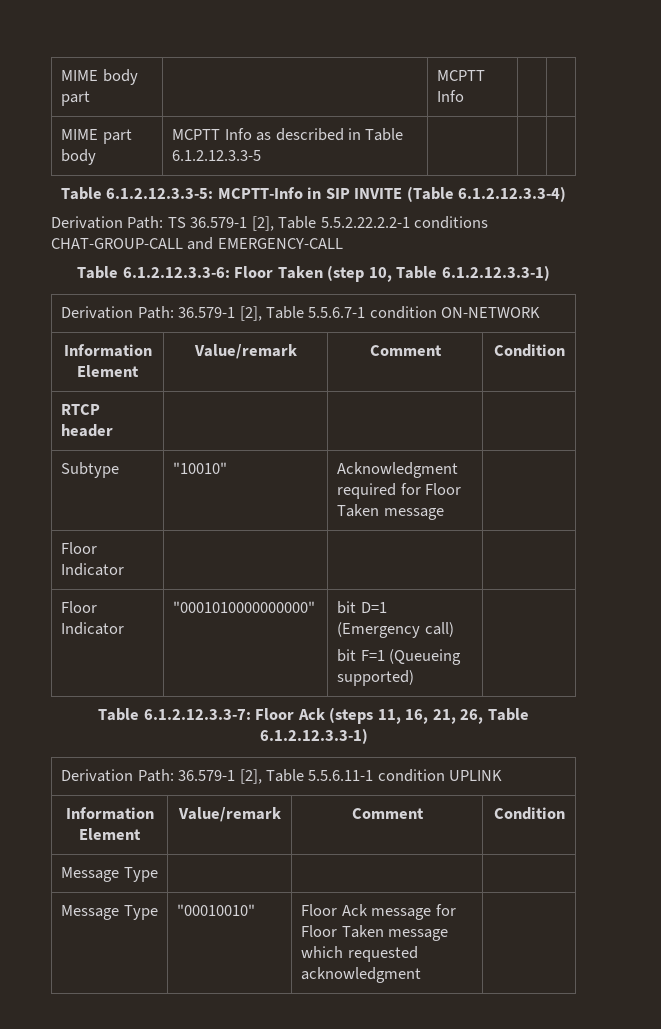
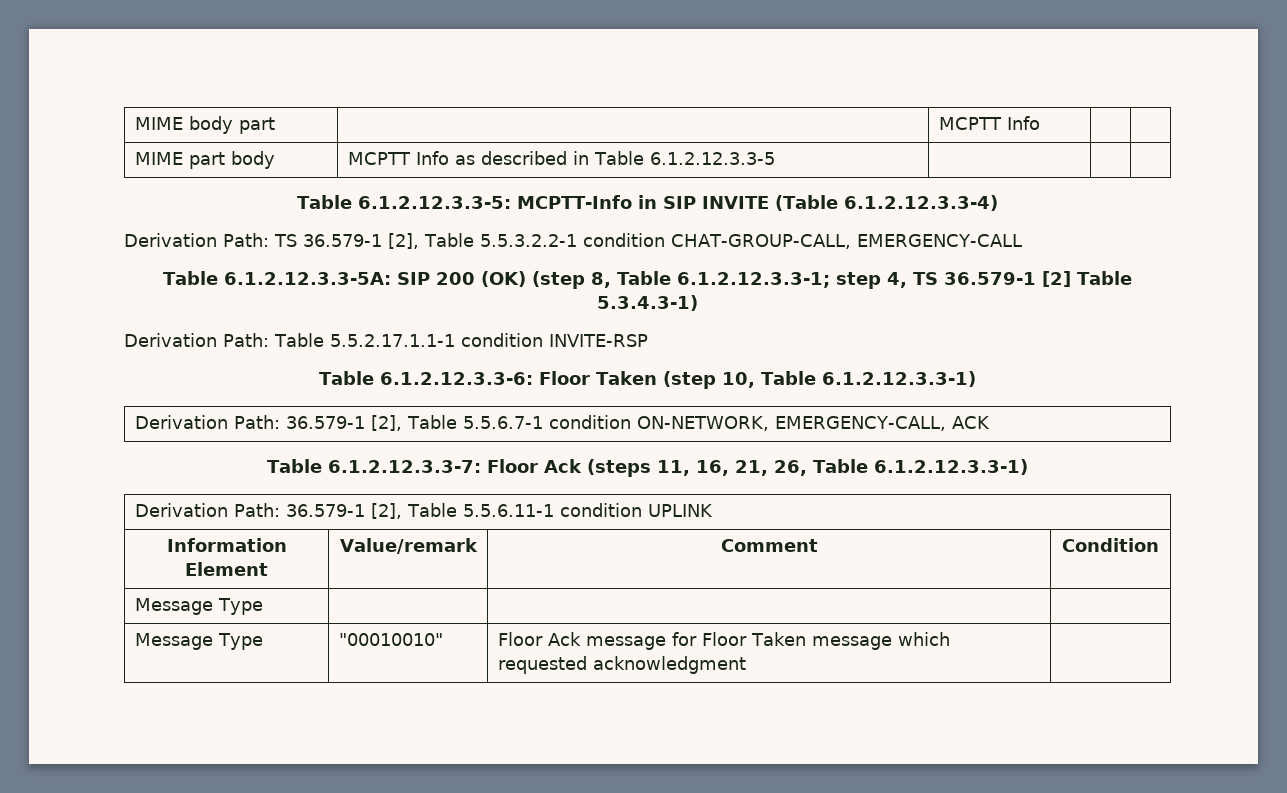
- Derivation Path: TS 36.579-1 [2], Table 5.5.2.22.2.2-1 conditions CHAT-GROUP-CALL and EMERGENCY-CALL
+ Derivation Path: TS 36.579-1 [2], Table 5.5.3.2.2-1 condition CHAT-GROUP-CALL, EMERGENCY-CALL
+ Table 6.1.2.12.3.3-5A: SIP 200 (OK) (step 8, Table 6.1.2.12.3.3-1; step 4, TS 36.579-1 [2] Table 5.3.4.3-1)
+ Derivation Path: Table 5.5.2.17.1.1-1 condition INVITE-RSP
- Derivation Path: 36.579-1 [2], Table 5.5.6.7-1 condition ON-NETWORK
- Information Element | Value/remark | Comment | Condition
- RTCP header | | |
- Subtype | "10010" | Acknowledgment required for Floor Taken message |
- Floor Indicator | | |
- Floor Indicator | "0001010000000000" | bit D=1 (Emergency call)
- bit F=1 (Queueing supported) |
+ Derivation Path: 36.579-1 [2], Table 5.5.6.7-1 condition ON-NETWORK, EMERGENCY-CALL, ACK

